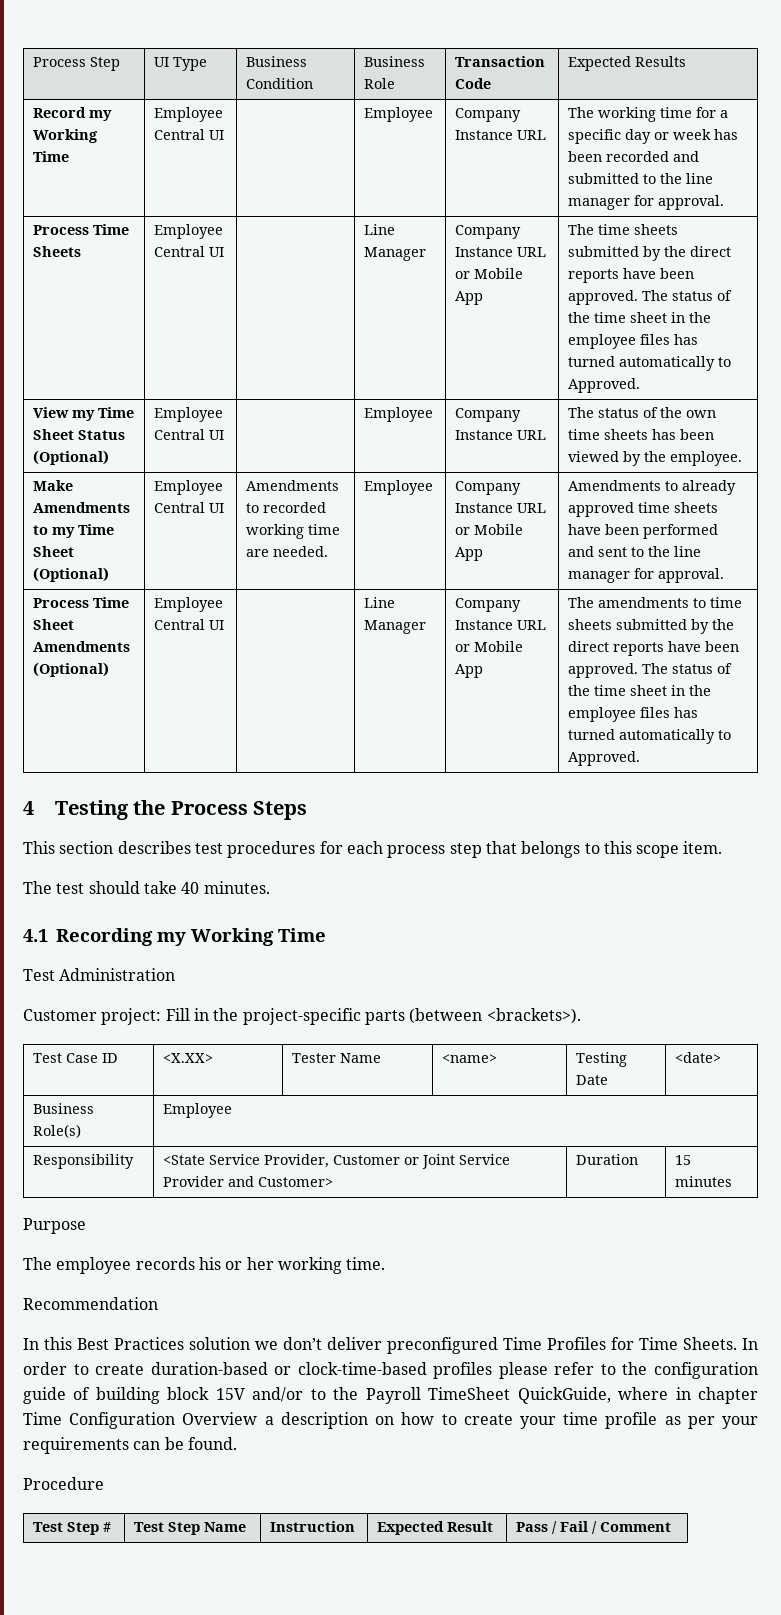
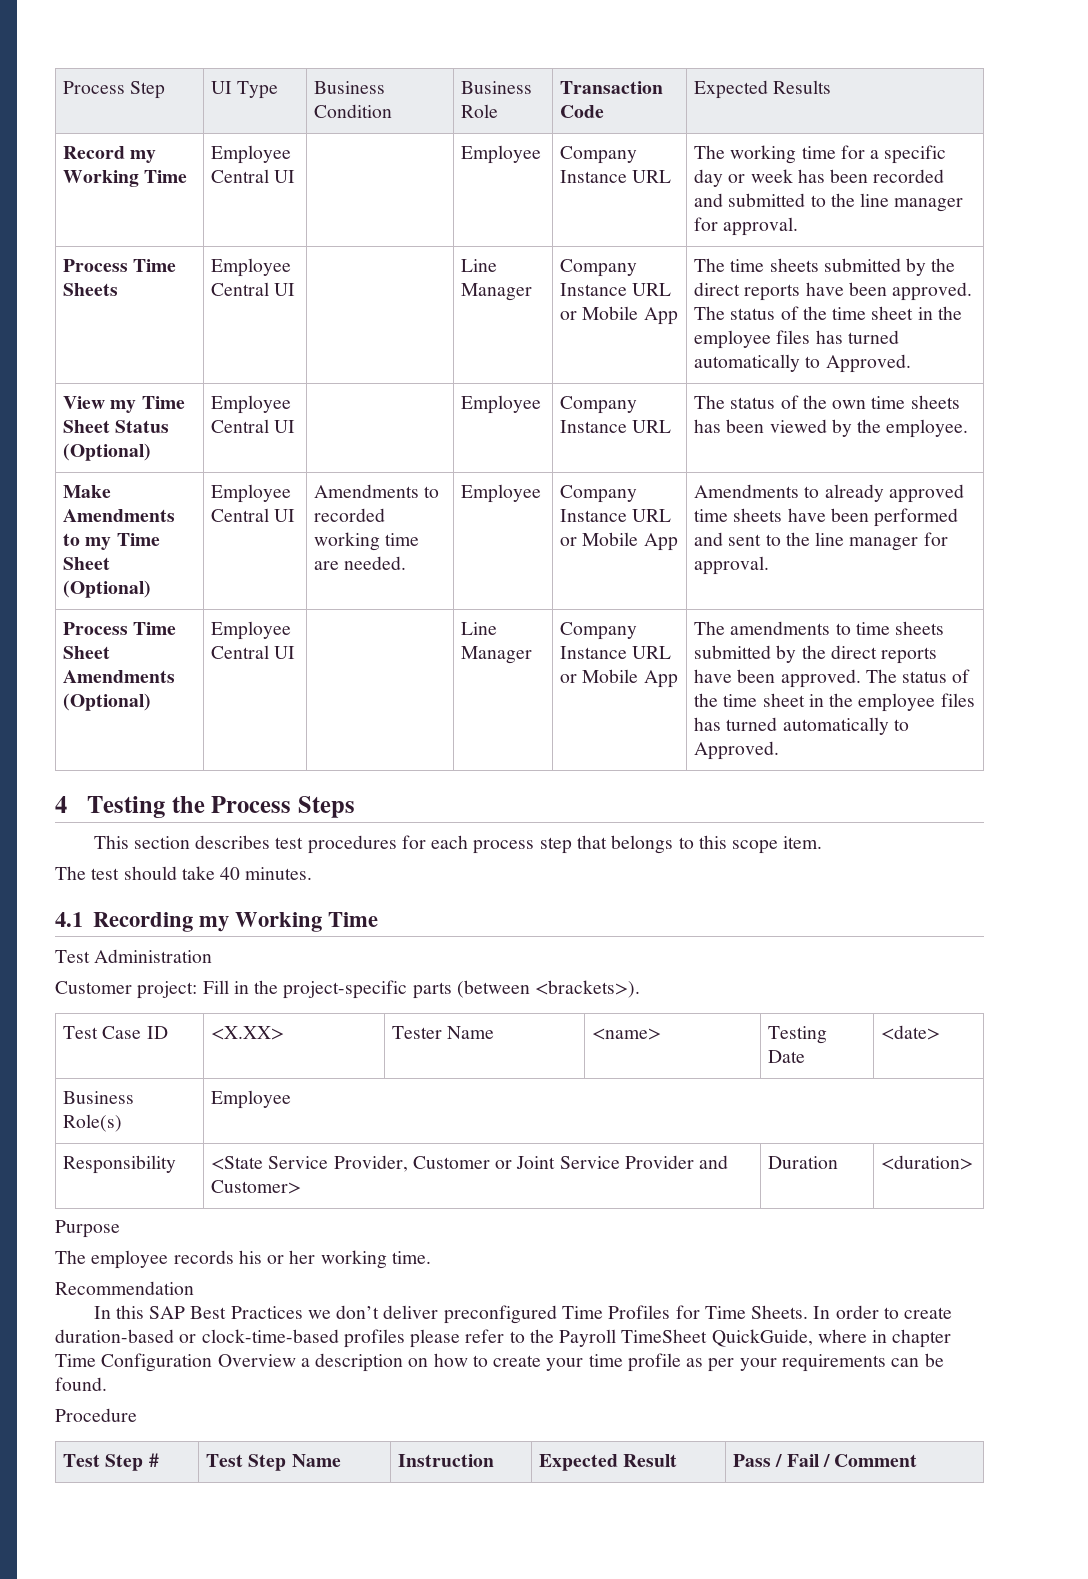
- Responsibility | <State Service Provider, Customer or Joint Service Provider and Customer> | Duration | 15 minutes
+ Responsibility | <State Service Provider, Customer or Joint Service Provider and Customer> | Duration | <duration>
- In this Best Practices solution we don’t deliver preconfigured Time Profiles for Time Sheets.
+ In this SAP Best Practices we don’t deliver preconfigured Time Profiles for Time Sheets.
- In order to create duration-based or clock-time-based profiles please refer to the configuration guide of building block 15V and/or to the Payroll TimeSheet QuickGuide, where in chapter Time Configuration Overview a description on how to create your time profile as per your requirements can be found.
+ In order to create duration-based or clock-time-based profiles please refer to the Payroll TimeSheet QuickGuide, where in chapter Time Configuration Overview a description on how to create your time profile as per your requirements can be found.

